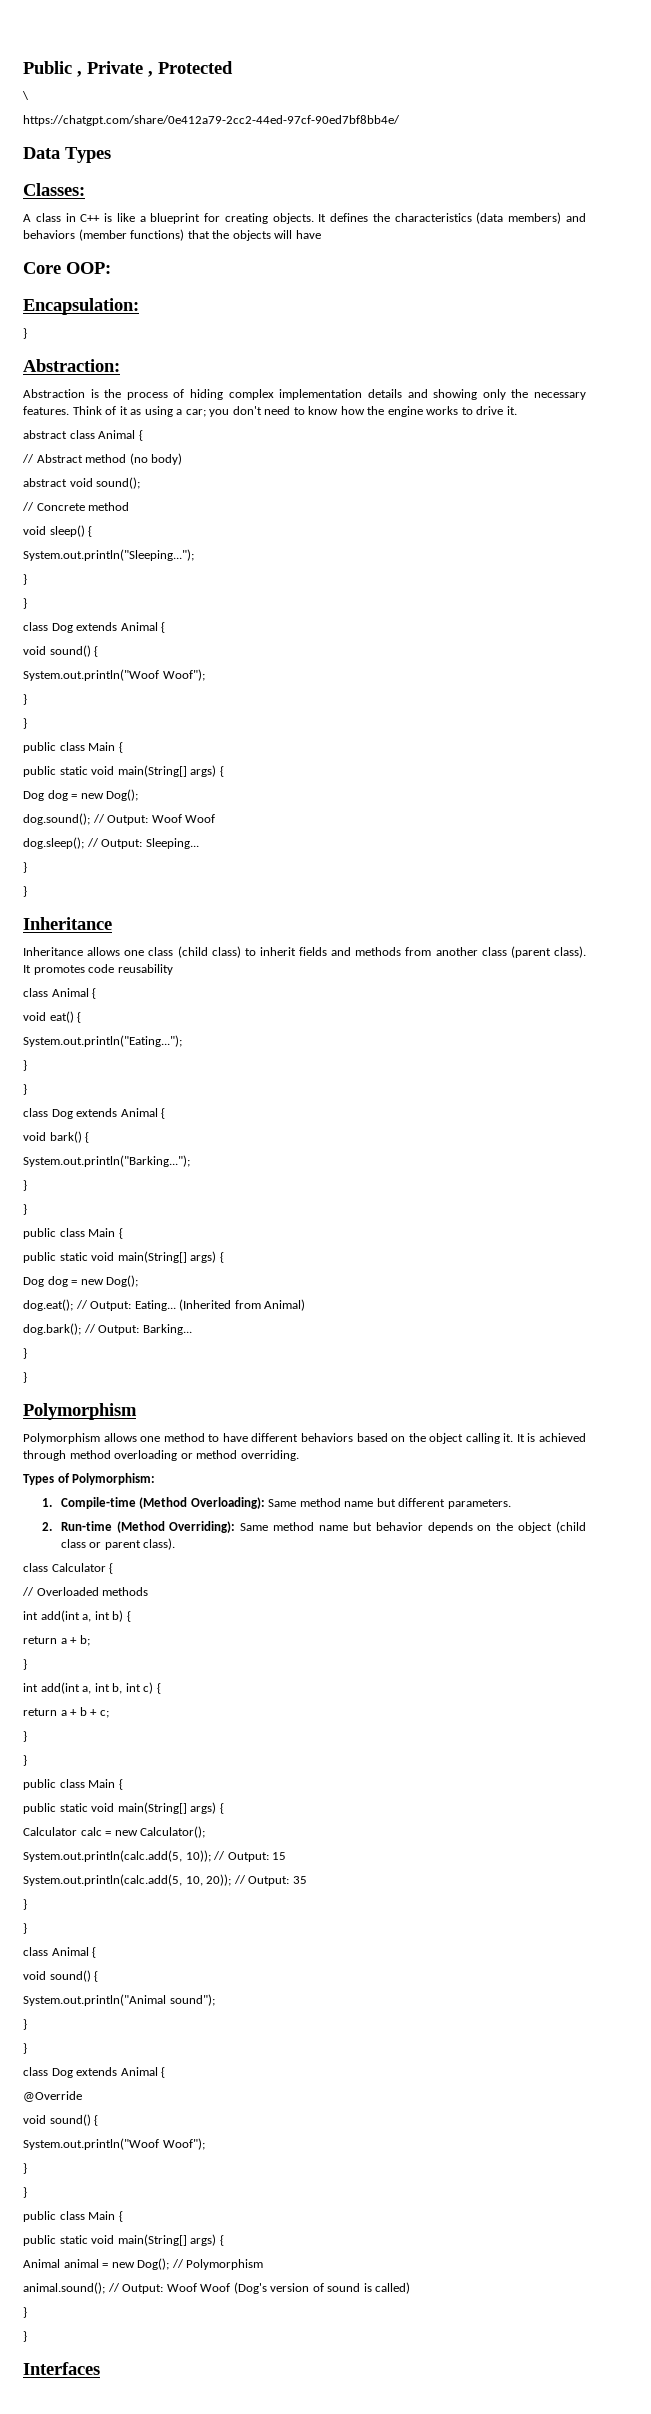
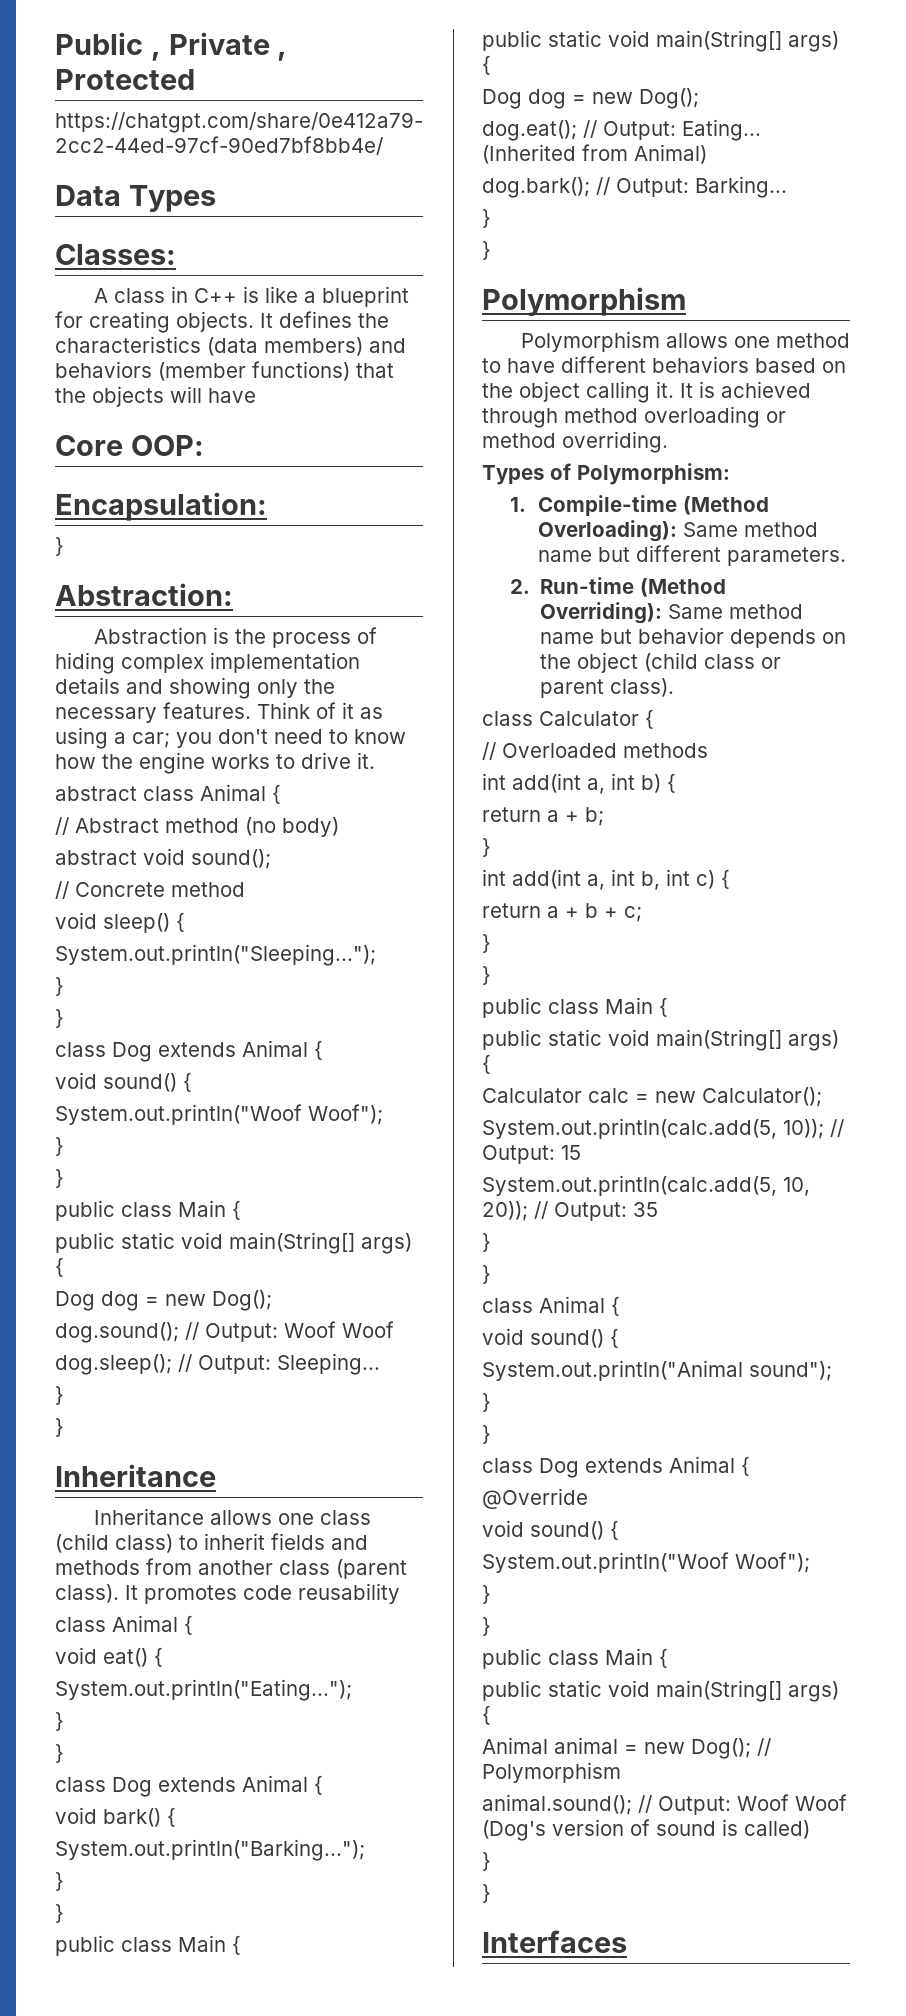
- \

